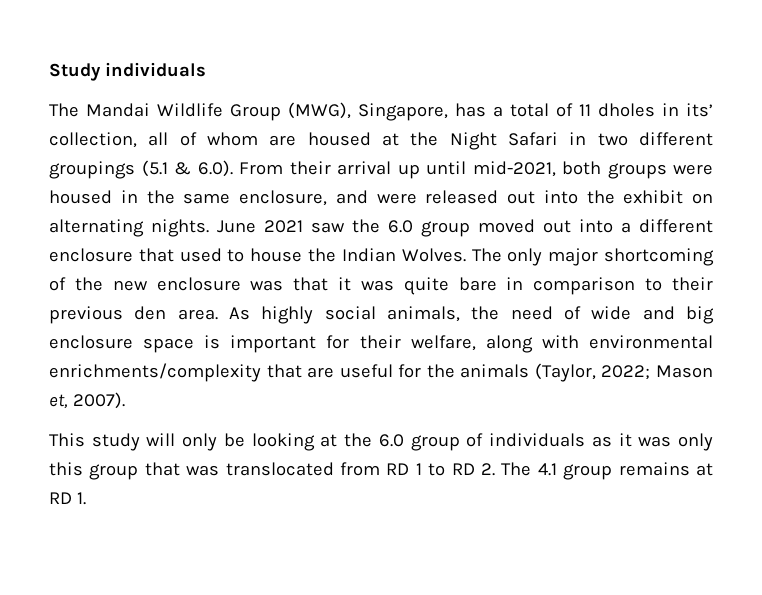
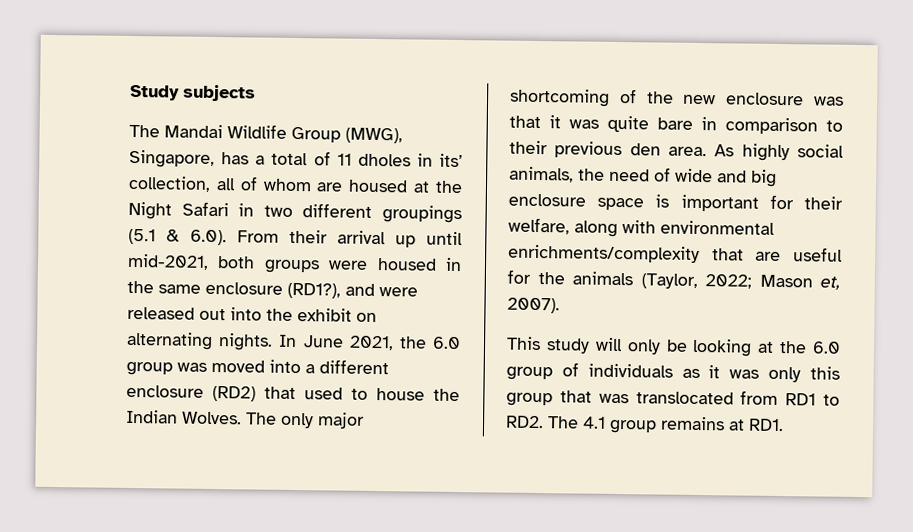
- Study individuals
+ Study subjects
- The Mandai Wildlife Group (MWG), Singapore, has a total of 11 dholes in its’ collection, all of whom are housed at the Night Safari in two different groupings (5.1 & 6.0). From their arrival up until mid-2021, both groups were housed in the same enclosure, and were released out into the exhibit on alternating nights.
+ The Mandai Wildlife Group (MWG), Singapore, has a total of 11 dholes in its’ collection, all of whom are housed at the Night Safari in two different groupings (5.1 & 6.0). From their arrival up until mid-2021, both groups were housed in the same enclosure (RD1?), and were released out into the exhibit on alternating nights.
- June 2021 saw the 6.0 group moved out into a different enclosure that used to house the Indian Wolves.
+ In June 2021, the 6.0 group was moved into a different enclosure (RD2) that used to house the Indian Wolves.
- This study will only be looking at the 6.0 group of individuals as it was only this group that was translocated from RD 1 to RD 2. The 4.1 group remains at RD 1.
+ This study will only be looking at the 6.0 group of individuals as it was only this group that was translocated from RD1 to RD2. The 4.1 group remains at RD1.

